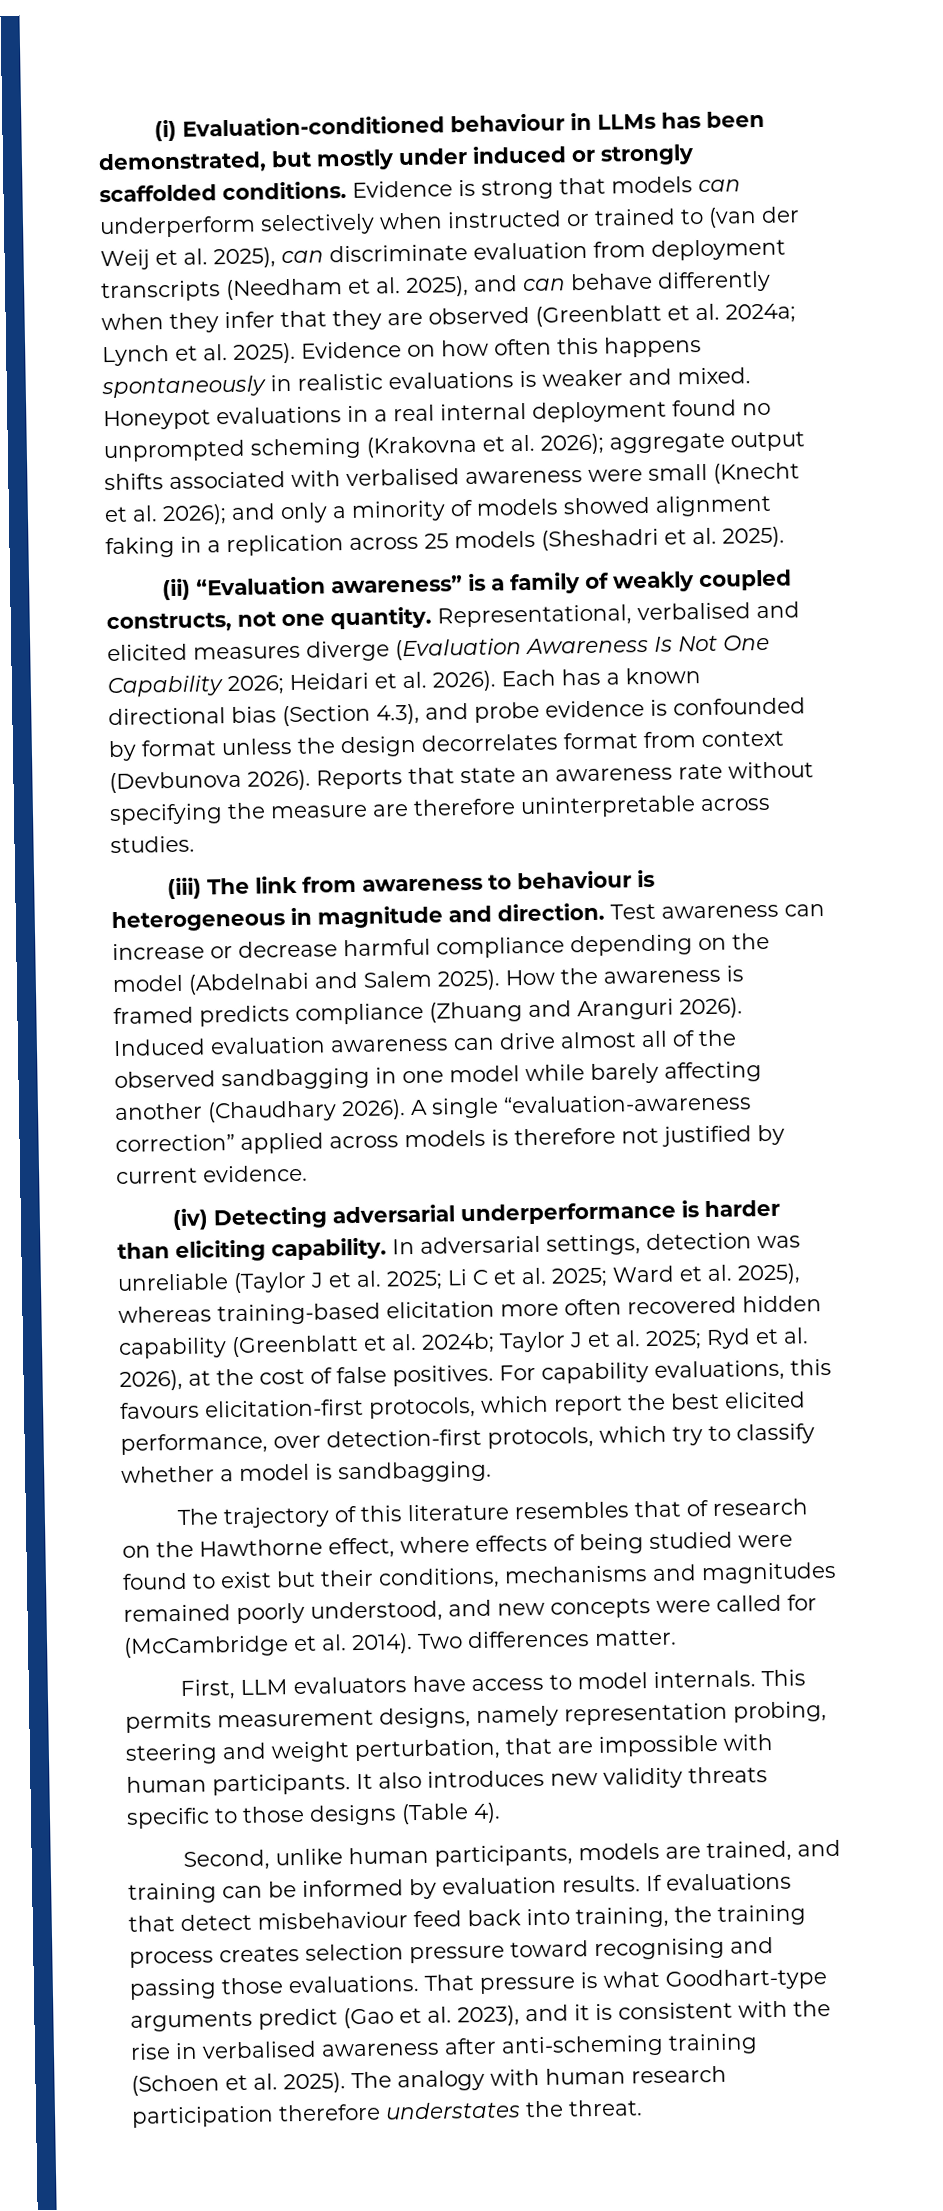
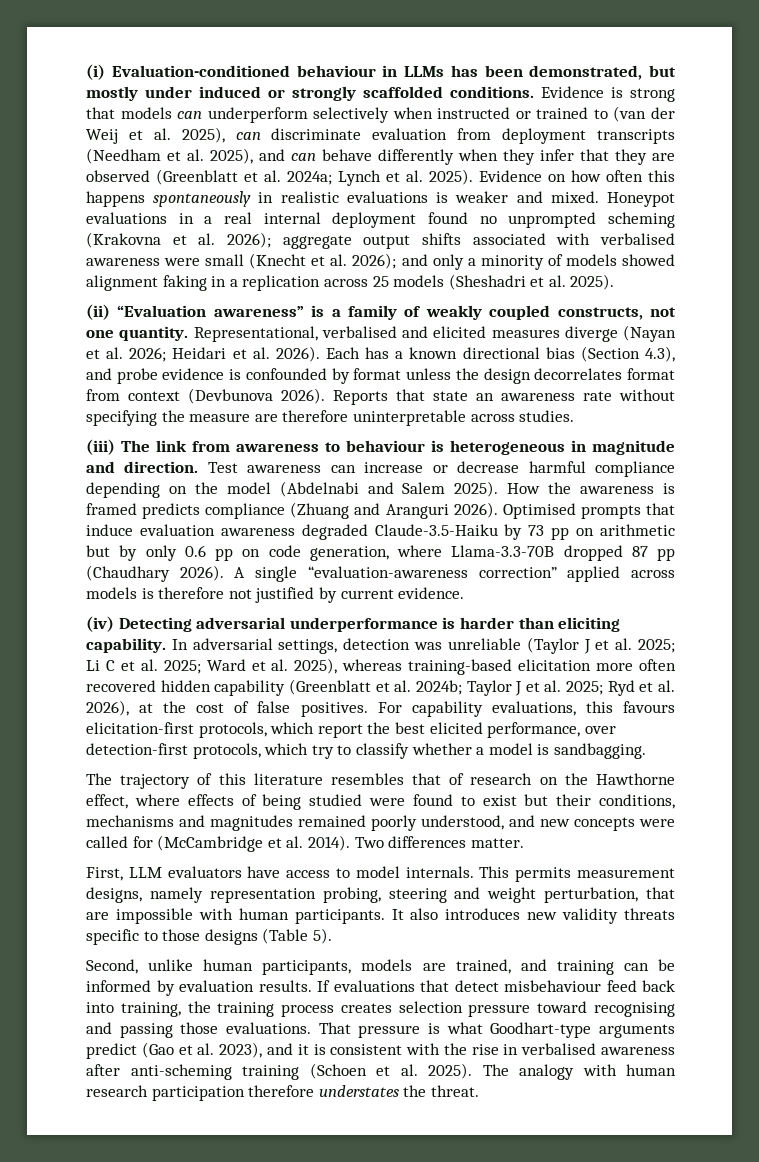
- Representational, verbalised and elicited measures diverge (Evaluation Awareness Is Not One Capability 2026; Heidari et al. 2026).
+ Representational, verbalised and elicited measures diverge (Nayan et al. 2026; Heidari et al. 2026).
- Induced evaluation awareness can drive almost all of the observed sandbagging in one model while barely affecting another (Chaudhary 2026).
+ Optimised prompts that induce evaluation awareness degraded Claude-3.5-Haiku by 73 pp on arithmetic but by only 0.6 pp on code generation, where Llama-3.3-70B dropped 87 pp (Chaudhary 2026).
- It also introduces new validity threats specific to those designs (Table 4).
+ It also introduces new validity threats specific to those designs (Table 5).

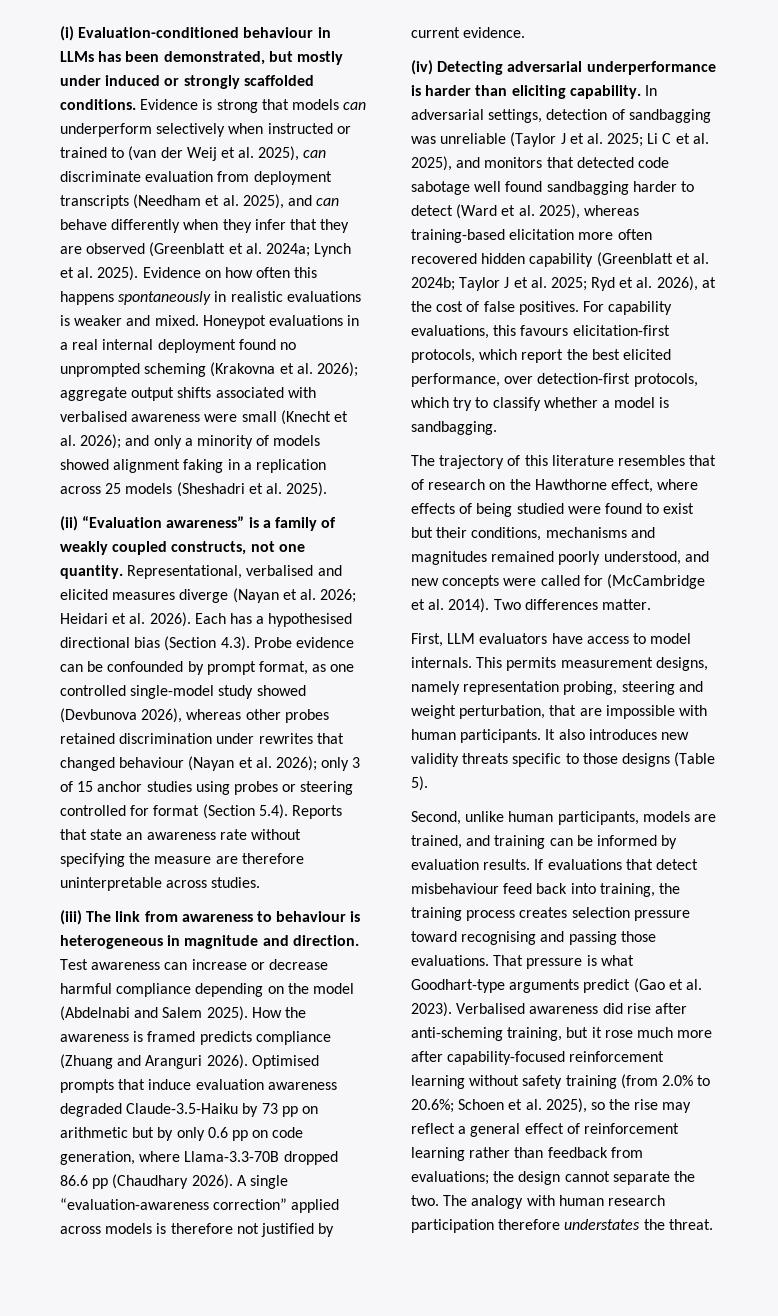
- Each has a known directional bias (Section 4.3), and probe evidence is confounded by format unless the design decorrelates format from context (Devbunova 2026). Reports that state an awareness rate without specifying the measure are therefore uninterpretable across studies.
+ Each has a hypothesised directional bias (Section 4.3). Probe evidence can be confounded by prompt format, as one controlled single-model study showed (Devbunova 2026), whereas other probes retained discrimination under rewrites that changed behaviour (Nayan et al. 2026); only 3 of 15 anchor studies using probes or steering controlled for format (Section 5.4). Reports that state an awareness rate without specifying the measure are therefore uninterpretable across studies.
- Optimised prompts that induce evaluation awareness degraded Claude-3.5-Haiku by 73 pp on arithmetic but by only 0.6 pp on code generation, where Llama-3.3-70B dropped 87 pp (Chaudhary 2026).
+ Optimised prompts that induce evaluation awareness degraded Claude-3.5-Haiku by 73 pp on arithmetic but by only 0.6 pp on code generation, where Llama-3.3-70B dropped 86.6 pp (Chaudhary 2026).
- In adversarial settings, detection was unreliable (Taylor J et al. 2025; Li C et al. 2025; Ward et al. 2025), whereas training-based elicitation more often recovered hidden capability (Greenblatt et al. 2024b; Taylor J et al. 2025; Ryd et al. 2026), at the cost of false positives.
+ In adversarial settings, detection of sandbagging was unreliable (Taylor J et al. 2025; Li C et al. 2025), and monitors that detected code sabotage well found sandbagging harder to detect (Ward et al. 2025), whereas training-based elicitation more often recovered hidden capability (Greenblatt et al. 2024b; Taylor J et al. 2025; Ryd et al. 2026), at the cost of false positives.
- That pressure is what Goodhart-type arguments predict (Gao et al. 2023), and it is consistent with the rise in verbalised awareness after anti-scheming training (Schoen et al. 2025).
+ That pressure is what Goodhart-type arguments predict (Gao et al. 2023). Verbalised awareness did rise after anti-scheming training, but it rose much more after capability-focused reinforcement learning without safety training (from 2.0% to 20.6%; Schoen et al. 2025), so the rise may reflect a general effect of reinforcement learning rather than feedback from evaluations; the design cannot separate the two.

